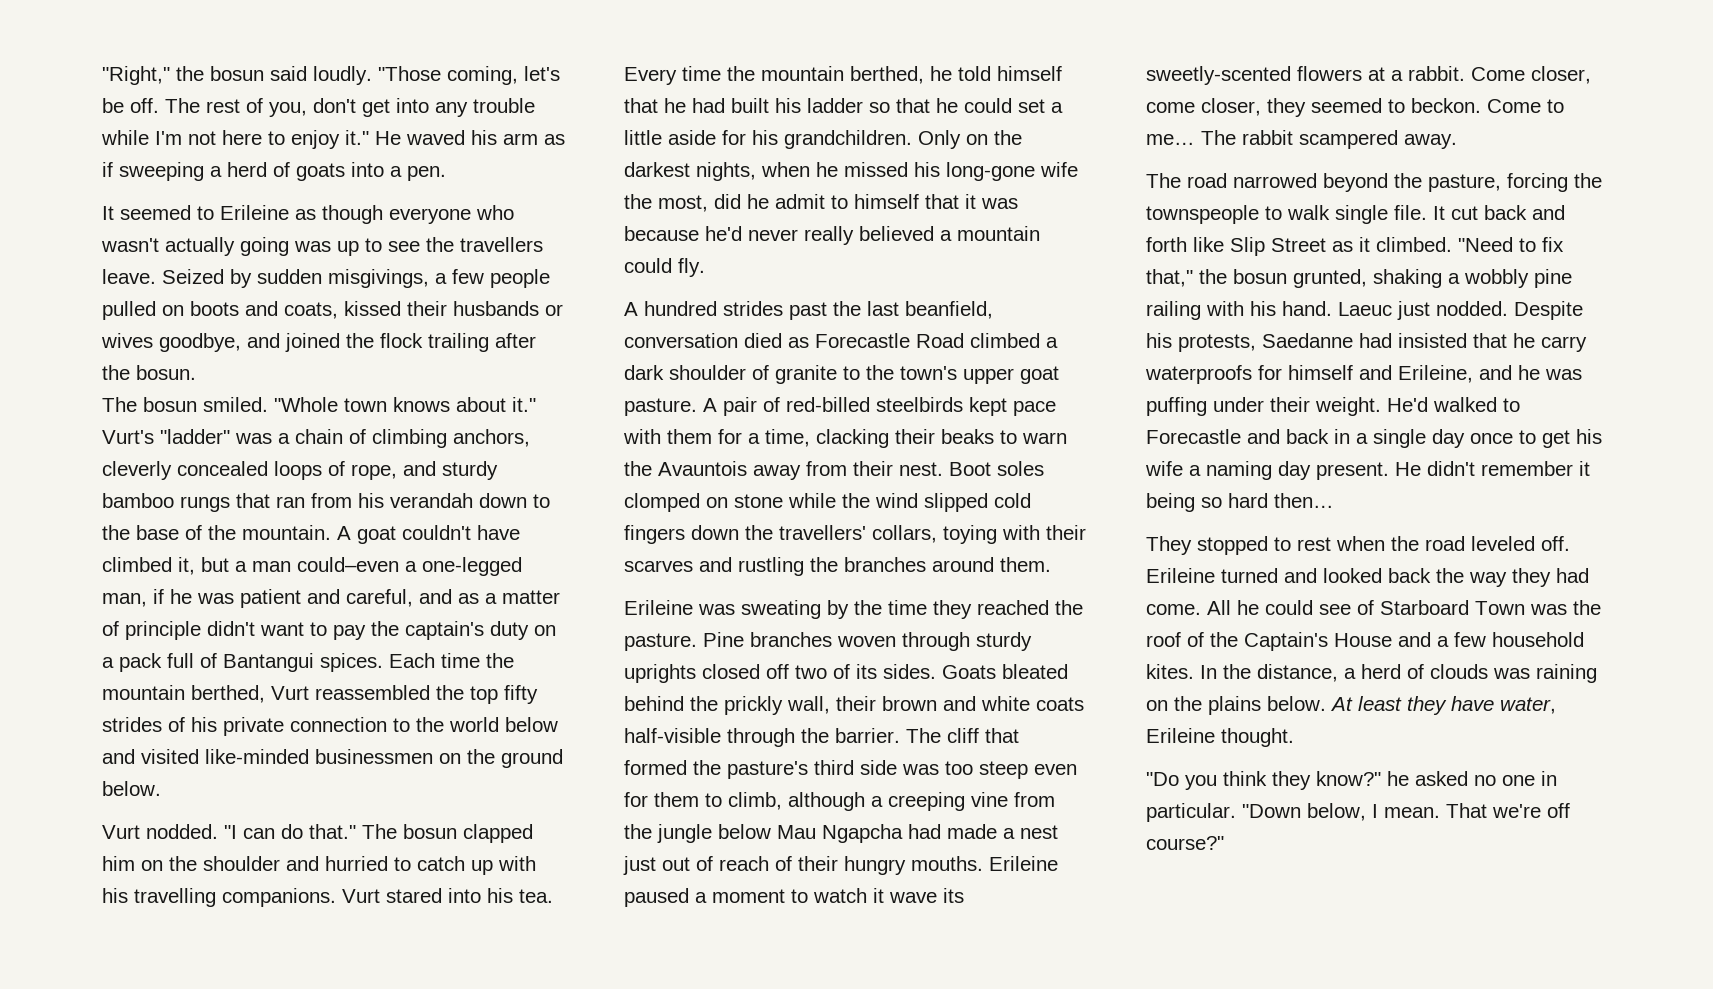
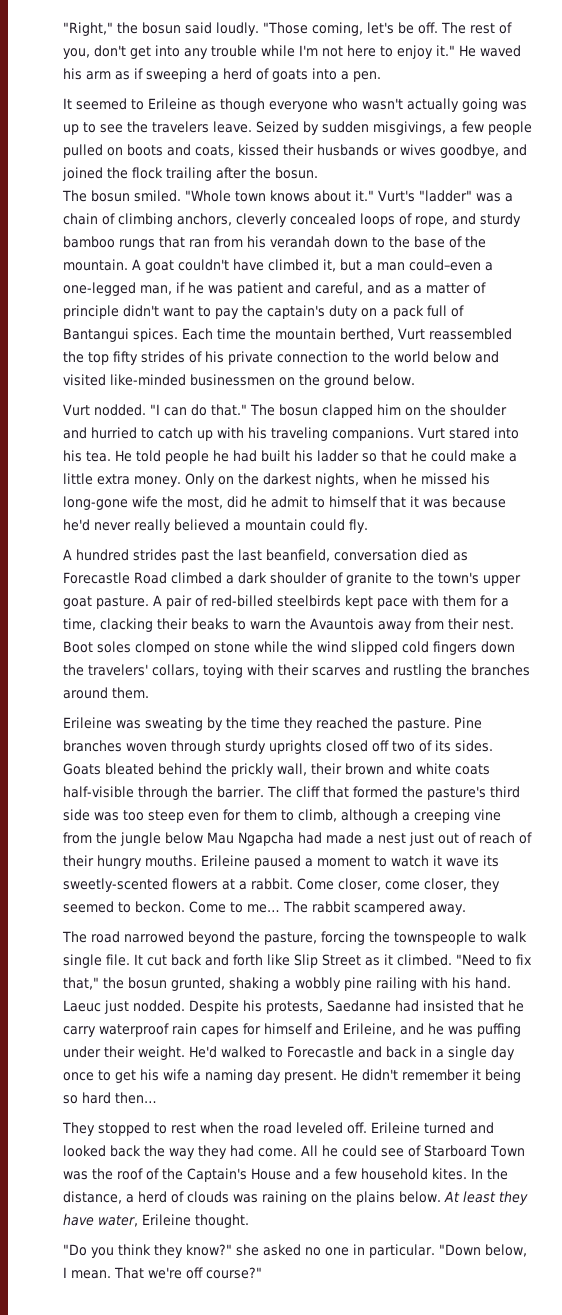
- It seemed to Erileine as though everyone who wasn't actually going was up to see the travellers leave.
+ It seemed to Erileine as though everyone who wasn't actually going was up to see the travelers leave.
- The bosun clapped him on the shoulder and hurried to catch up with his travelling companions.
+ The bosun clapped him on the shoulder and hurried to catch up with his traveling companions.
- Every time the mountain berthed, he told himself that he had built his ladder so that he could set a little aside for his grandchildren.
+ He told people he had built his ladder so that he could make a little extra money.
- Boot soles clomped on stone while the wind slipped cold fingers down the travellers' collars, toying with their scarves and rustling the branches around them.
+ Boot soles clomped on stone while the wind slipped cold fingers down the travelers' collars, toying with their scarves and rustling the branches around them.
- Despite his protests, Saedanne had insisted that he carry waterproofs for himself and Erileine, and he was puffing under their weight.
+ Despite his protests, Saedanne had insisted that he carry waterproof rain capes for himself and Erileine, and he was puffing under their weight.
- "Do you think they know?" he asked no one in particular.
+ "Do you think they know?" she asked no one in particular.

